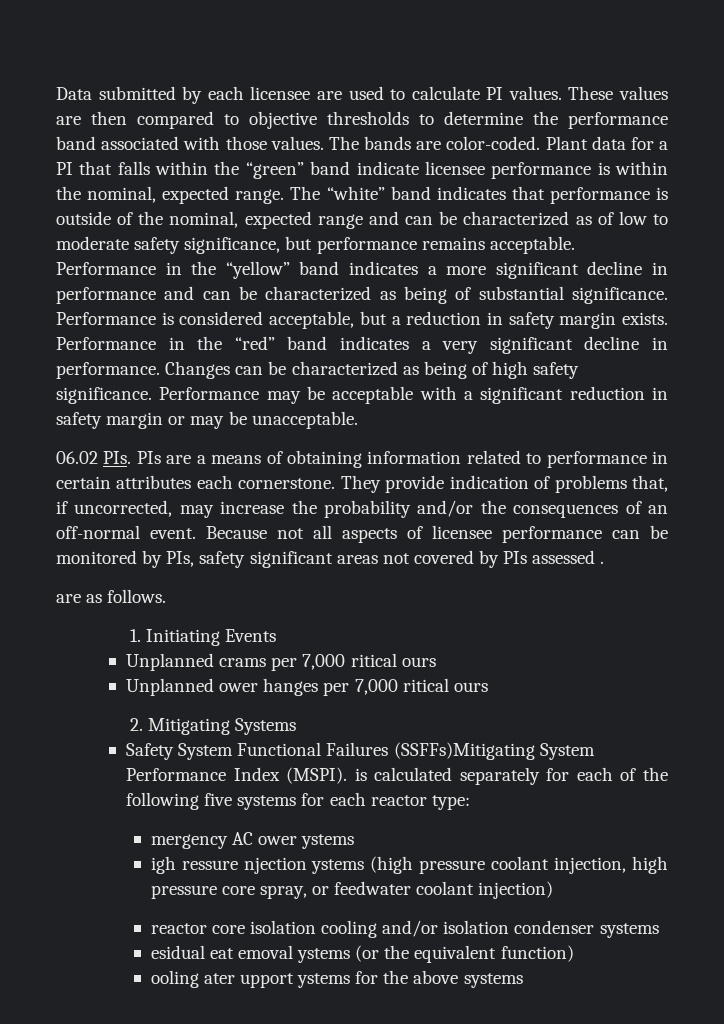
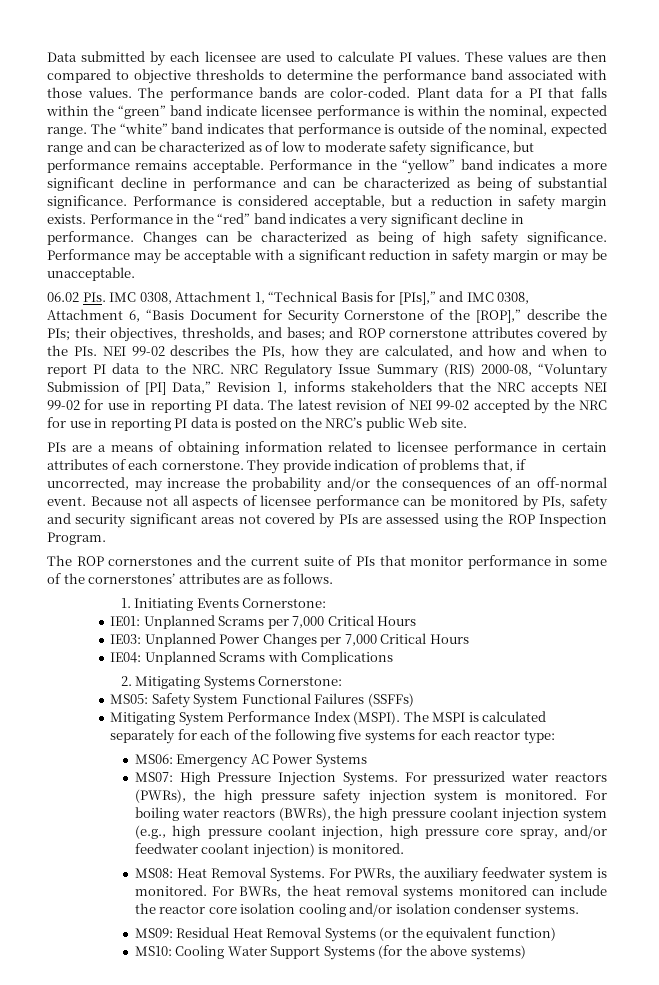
- The bands are color-coded.
+ The performance bands are color-coded.
- 06.02 PIs. PIs are a means of obtaining information related to performance in certain attributes each cornerstone.
+ 06.02 PIs. IMC 0308, Attachment 1, “Technical Basis for [PIs],” and IMC 0308, Attachment 6, “Basis Document for Security Cornerstone of the [ROP],” describe the PIs; their objectives, thresholds, and bases; and ROP cornerstone attributes covered by the PIs. NEI 99-02 describes the PIs, how they are calculated, and how and when to report PI data to the NRC. NRC Regulatory Issue Summary (RIS) 2000-08, “Voluntary Submission of [PI] Data,” Revision 1, informs stakeholders that the NRC accepts NEI 99-02 for use in reporting PI data. The latest revision of NEI 99-02 accepted by the NRC for use in reporting PI data is posted on the NRC’s public Web site.
+ PIs are a means of obtaining information related to licensee performance in certain attributes of each cornerstone.
- Because not all aspects of licensee performance can be monitored by PIs, safety significant areas not covered by PIs assessed .
- are as follows.
+ Because not all aspects of licensee performance can be monitored by PIs, safety and security significant areas not covered by PIs are assessed using the ROP Inspection Program.
+ The ROP cornerstones and the current suite of PIs that monitor performance in some of the cornerstones’ attributes are as follows.
- 1. Initiating Events
- Unplanned crams per 7,000 ritical ours
- Unplanned ower hanges per 7,000 ritical ours
+ 1. Initiating Events Cornerstone:
+ IE01: Unplanned Scrams per 7,000 Critical Hours
+ IE03: Unplanned Power Changes per 7,000 Critical Hours
+ IE04: Unplanned Scrams with Complications
- 2. Mitigating Systems
- Safety System Functional Failures (SSFFs)Mitigating System Performance Index (MSPI). is calculated separately for each of the following five systems for each reactor type:
+ 2. Mitigating Systems Cornerstone:
+ MS05: Safety System Functional Failures (SSFFs)
+ Mitigating System Performance Index (MSPI). The MSPI is calculated separately for each of the following five systems for each reactor type:
- mergency AC ower ystems
- igh ressure njection ystems (high pressure coolant injection, high pressure core spray, or feedwater coolant injection)
- reactor core isolation cooling and/or isolation condenser systems
- esidual eat emoval ystems (or the equivalent function)
- ooling ater upport ystems for the above systems
+ MS06: Emergency AC Power Systems
+ MS07: High Pressure Injection Systems. For pressurized water reactors (PWRs), the high pressure safety injection system is monitored. For boiling water reactors (BWRs), the high pressure coolant injection system (e.g., high pressure coolant injection, high pressure core spray, and/or feedwater coolant injection) is monitored.
+ MS08: Heat Removal Systems. For PWRs, the auxiliary feedwater system is monitored. For BWRs, the heat removal systems monitored can include the reactor core isolation cooling and/or isolation condenser systems.
+ MS09: Residual Heat Removal Systems (or the equivalent function)
+ MS10: Cooling Water Support Systems (for the above systems)

